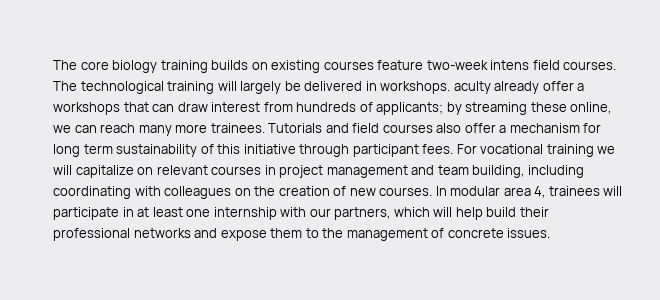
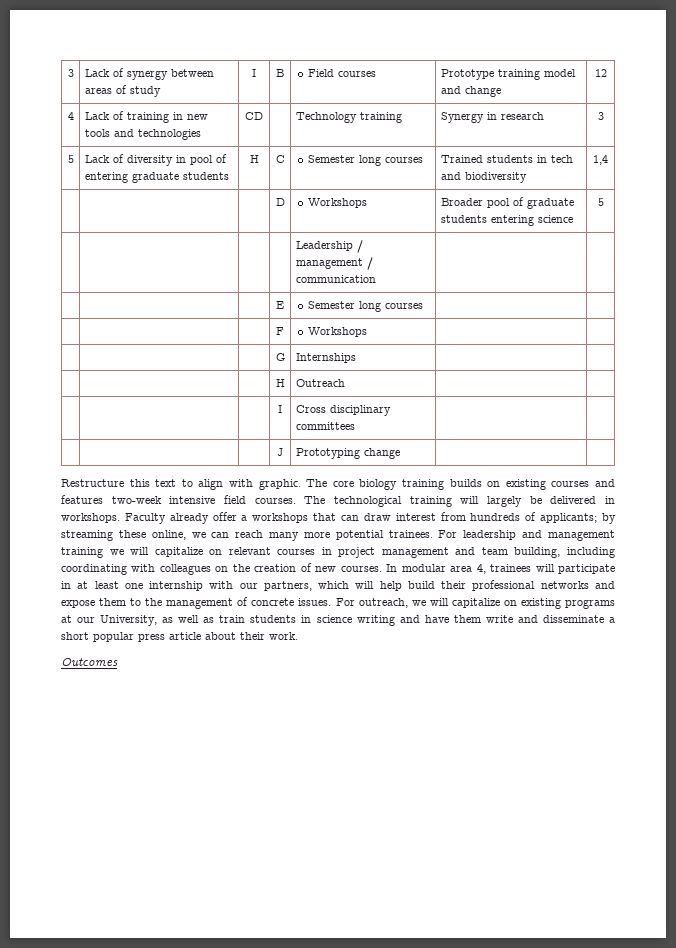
+ 3 | Lack of synergy between areas of study | I | B | Field courses | Prototype training model and change | 12
+ 4 | Lack of training in new tools and technologies | CD | | Technology training | Synergy in research | 3
+ 5 | Lack of diversity in pool of entering graduate students | H | C | Semester long courses | Trained students in tech and biodiversity | 1,4
+ | | | D | Workshops | Broader pool of graduate students entering science | 5
+ | | | | Leadership / management / communication | |
+ | | | E | Semester long courses | |
+ | | | F | Workshops | |
+ | | | G | Internships | |
+ | | | H | Outreach | |
+ | | | I | Cross disciplinary committees | |
+ | | | J | Prototyping change | |
+ Restructure this text to align with graphic.
- The core biology training builds on existing courses feature two-week intens field courses.
+ The core biology training builds on existing courses and features two-week intensive field courses.
- The technological training will largely be delivered in workshops. aculty already offer a workshops that can draw interest from hundreds of applicants; by streaming these online, we can reach many more trainees. Tutorials and field courses also offer a mechanism for long term sustainability of this initiative through participant fees. For vocational training we will capitalize on relevant courses in project management and team building, including coordinating with colleagues on the creation of new courses.
+ The technological training will largely be delivered in workshops. Faculty already offer a workshops that can draw interest from hundreds of applicants; by streaming these online, we can reach many more potential trainees. For leadership and management training we will capitalize on relevant courses in project management and team building, including coordinating with colleagues on the creation of new courses.
+ For outreach, we will capitalize on existing programs at our University, as well as train students in science writing and have them write and disseminate a short popular press article about their work.
+ Outcomes

